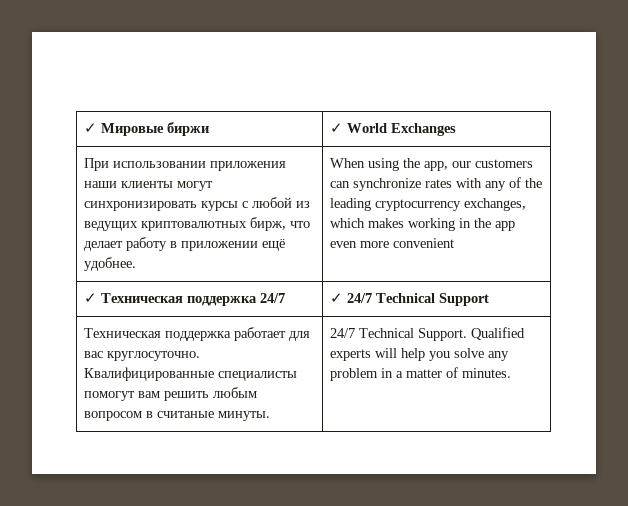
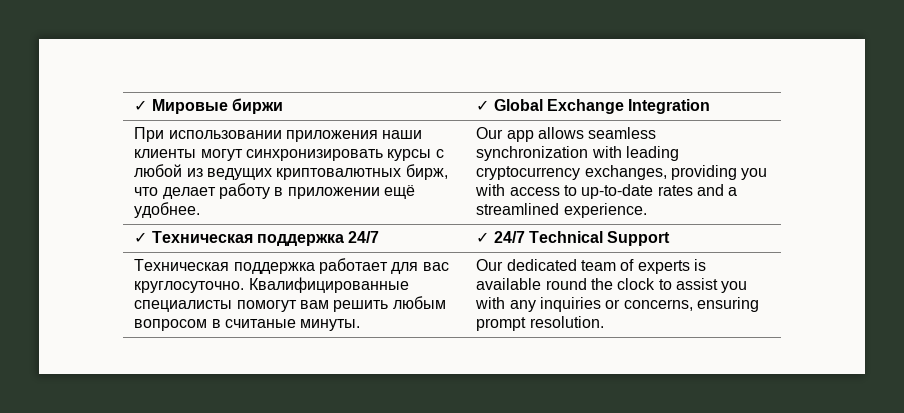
- ✓ Мировые биржи | ✓ World Exchanges
+ ✓ Мировые биржи | ✓ Global Exchange Integration
- When using the app, our customers can synchronize rates with any of the leading cryptocurrency exchanges, which makes working in the app even more convenient
+ Our app allows seamless synchronization with leading cryptocurrency exchanges, providing you with access to up-to-date rates and a streamlined experience.
- Техническая поддержка работает для вас круглосуточно. Квалифицированные специалисты помогут вам решить любым вопросом в считаные минуты. | 24/7 Technical Support. Qualified experts will help you solve any problem in a matter of minutes.
+ Техническая поддержка работает для вас круглосуточно. Квалифицированные специалисты помогут вам решить любым вопросом в считаные минуты. | Our dedicated team of experts is available round the clock to assist you with any inquiries or concerns, ensuring prompt resolution.

